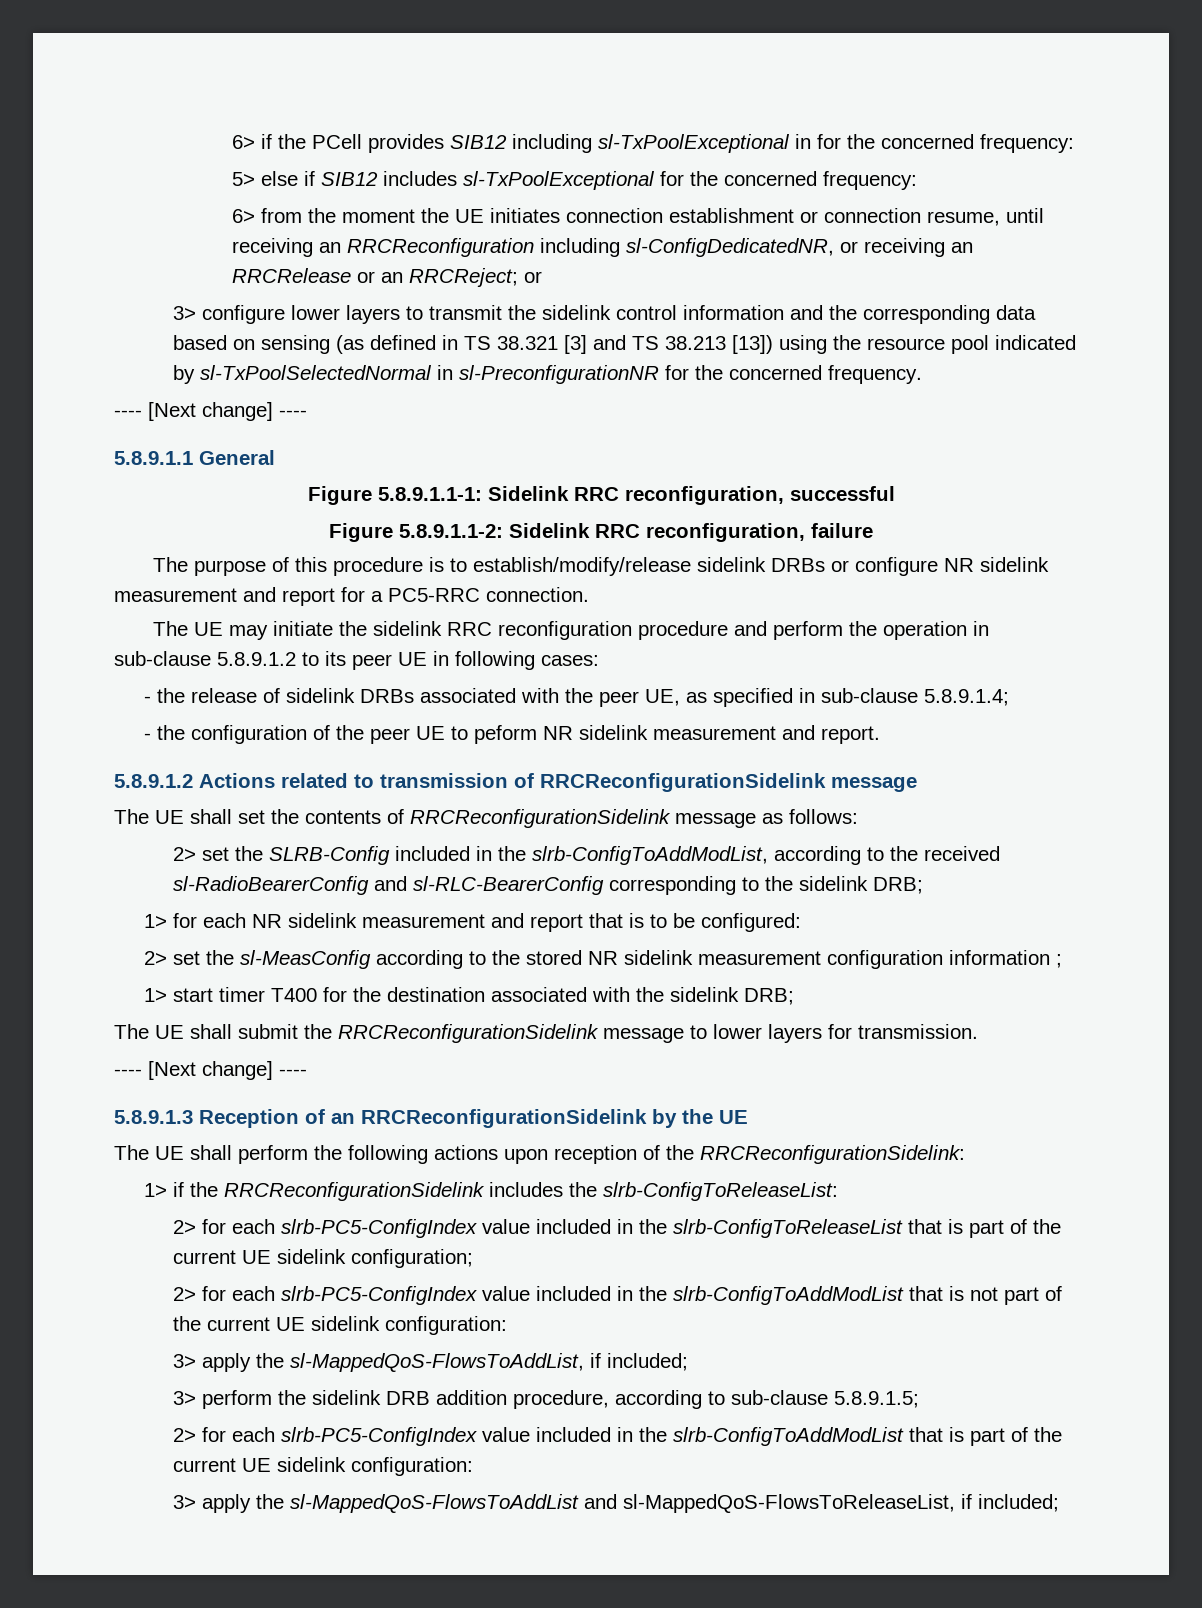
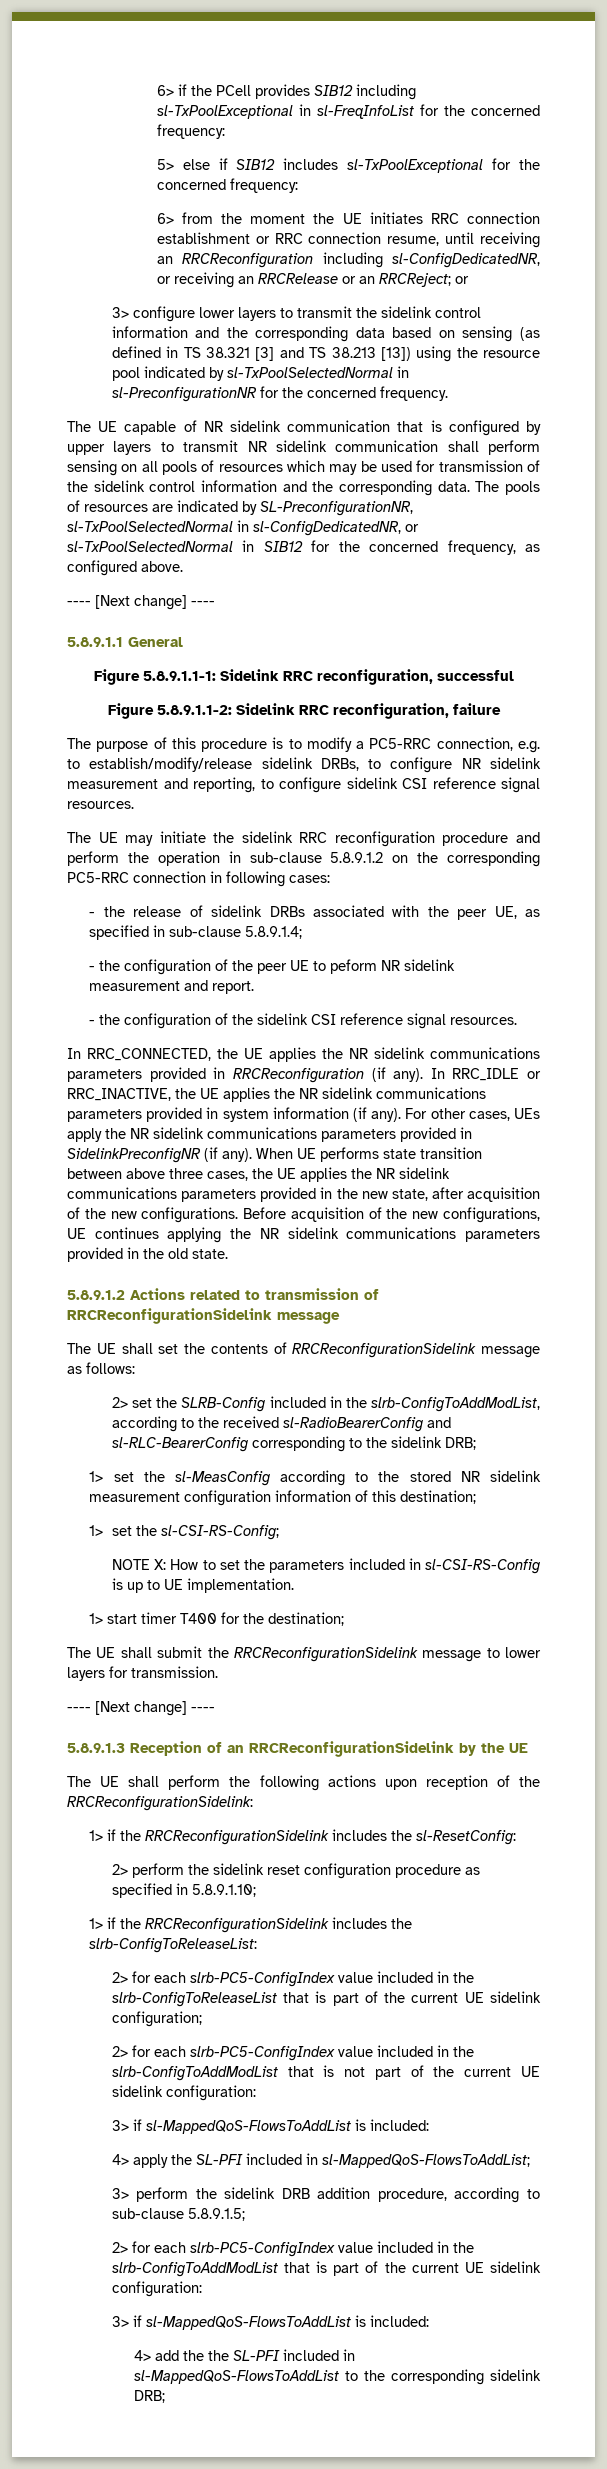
- 6> if the PCell provides SIB12 including sl-TxPoolExceptional in for the concerned frequency:
+ 6> if the PCell provides SIB12 including sl-TxPoolExceptional in sl-FreqInfoList for the concerned frequency:
- 6> from the moment the UE initiates connection establishment or connection resume, until receiving an RRCReconfiguration including sl-ConfigDedicatedNR, or receiving an RRCRelease or an RRCReject; or
+ 6> from the moment the UE initiates RRC connection establishment or RRC connection resume, until receiving an RRCReconfiguration including sl-ConfigDedicatedNR, or receiving an RRCRelease or an RRCReject; or
+ The UE capable of NR sidelink communication that is configured by upper layers to transmit NR sidelink communication shall perform sensing on all pools of resources which may be used for transmission of the sidelink control information and the corresponding data. The pools of resources are indicated by SL-PreconfigurationNR, sl-TxPoolSelectedNormal in sl-ConfigDedicatedNR, or sl-TxPoolSelectedNormal in SIB12 for the concerned frequency, as configured above.
- The purpose of this procedure is to establish/modify/release sidelink DRBs or configure NR sidelink measurement and report for a PC5-RRC connection.
+ The purpose of this procedure is to modify a PC5-RRC connection, e.g. to establish/modify/release sidelink DRBs, to configure NR sidelink measurement and reporting, to configure sidelink CSI reference signal resources.
- The UE may initiate the sidelink RRC reconfiguration procedure and perform the operation in sub-clause 5.8.9.1.2 to its peer UE in following cases:
+ The UE may initiate the sidelink RRC reconfiguration procedure and perform the operation in sub-clause 5.8.9.1.2 on the corresponding PC5-RRC connection in following cases:
+ - the configuration of the sidelink CSI reference signal resources.
+ In RRC_CONNECTED, the UE applies the NR sidelink communications parameters provided in RRCReconfiguration (if any). In RRC_IDLE or RRC_INACTIVE, the UE applies the NR sidelink communications parameters provided in system information (if any). For other cases, UEs apply the NR sidelink communications parameters provided in SidelinkPreconfigNR (if any). When UE performs state transition between above three cases, the UE applies the NR sidelink communications parameters provided in the new state, after acquisition of the new configurations. Before acquisition of the new configurations, UE continues applying the NR sidelink communications parameters provided in the old state.
- 1> for each NR sidelink measurement and report that is to be configured:
- 2> set the sl-MeasConfig according to the stored NR sidelink measurement configuration information ;
+ 1> set the sl-MeasConfig according to the stored NR sidelink measurement configuration information of this destination;
+ 1> set the sl-CSI-RS-Config;
+ NOTE X: How to set the parameters included in sl-CSI-RS-Config is up to UE implementation.
- 1> start timer T400 for the destination associated with the sidelink DRB;
+ 1> start timer T400 for the destination;
+ 1> if the RRCReconfigurationSidelink includes the sl-ResetConfig:
+ 2> perform the sidelink reset configuration procedure as specified in 5.8.9.1.10;
  2> for each slrb-PC5-ConfigIndex value included in the slrb-ConfigToAddModList that is not part of the current UE sidelink configuration:
- 3> apply the sl-MappedQoS-FlowsToAddList, if included;
+ 3> if sl-MappedQoS-FlowsToAddList is included:
+ 4> apply the SL-PFI included in sl-MappedQoS-FlowsToAddList;
  2> for each slrb-PC5-ConfigIndex value included in the slrb-ConfigToAddModList that is part of the current UE sidelink configuration:
- 3> apply the sl-MappedQoS-FlowsToAddList and sl-MappedQoS-FlowsToReleaseList, if included;
+ 3> if sl-MappedQoS-FlowsToAddList is included:
+ 4> add the the SL-PFI included in sl-MappedQoS-FlowsToAddList to the corresponding sidelink DRB;

